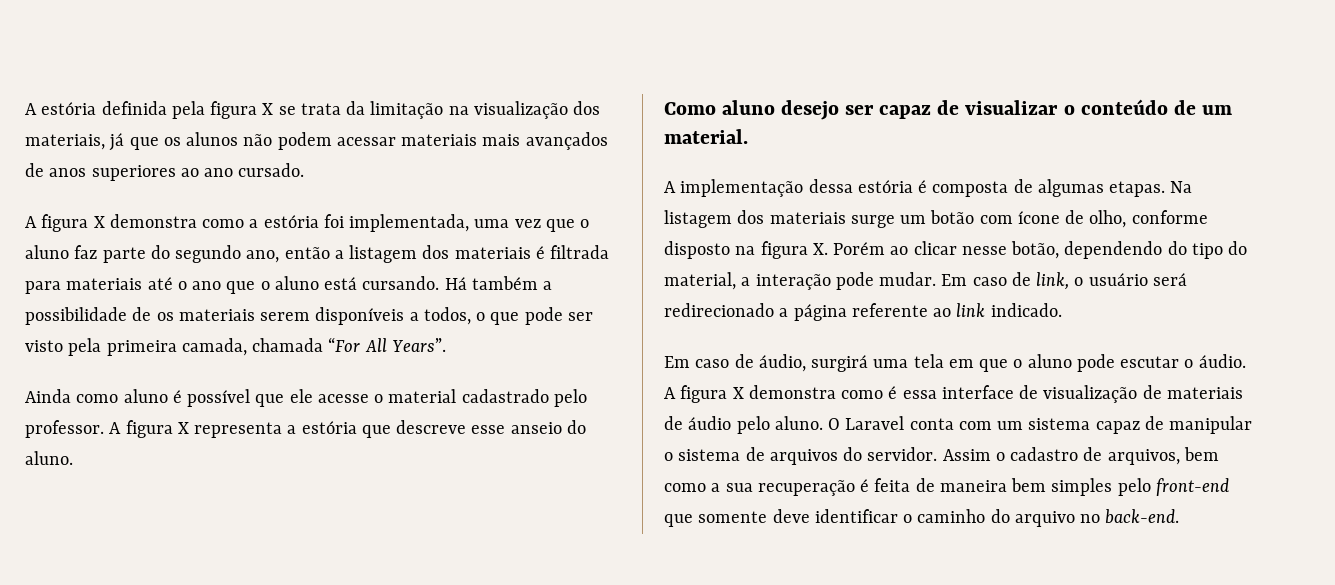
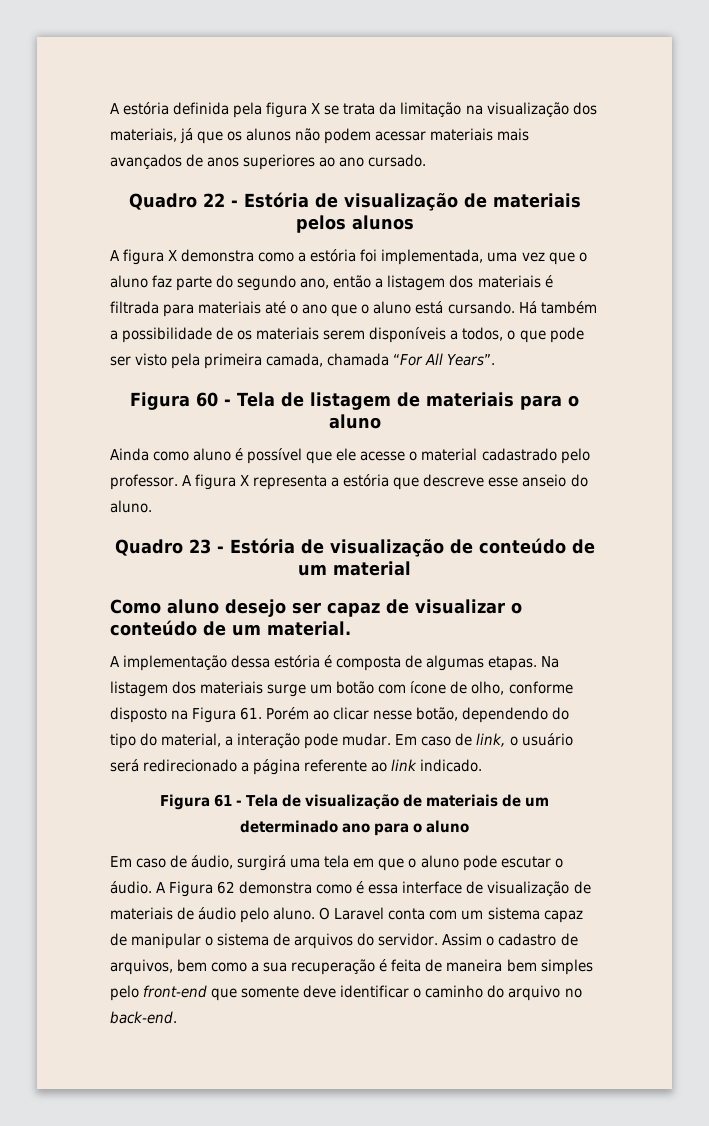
+ Quadro 22 - Estória de visualização de materiais pelos alunos
+ Figura 60 - Tela de listagem de materiais para o aluno
+ Quadro 23 - Estória de visualização de conteúdo de um material
- Na listagem dos materiais surge um botão com ícone de olho, conforme disposto na figura X. Porém ao clicar nesse botão, dependendo do tipo do material, a interação pode mudar.
+ Na listagem dos materiais surge um botão com ícone de olho, conforme disposto na Figura 61. Porém ao clicar nesse botão, dependendo do tipo do material, a interação pode mudar.
+ Figura 61 - Tela de visualização de materiais de um determinado ano para o aluno
- A figura X demonstra como é essa interface de visualização de materiais de áudio pelo aluno.
+ A Figura 62 demonstra como é essa interface de visualização de materiais de áudio pelo aluno.

